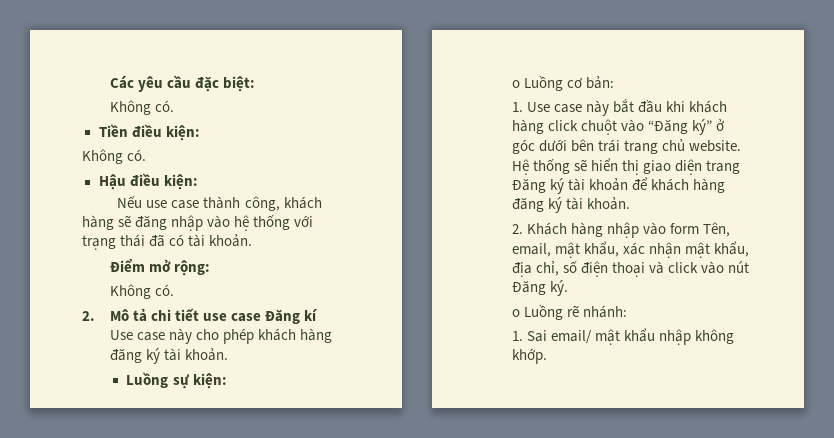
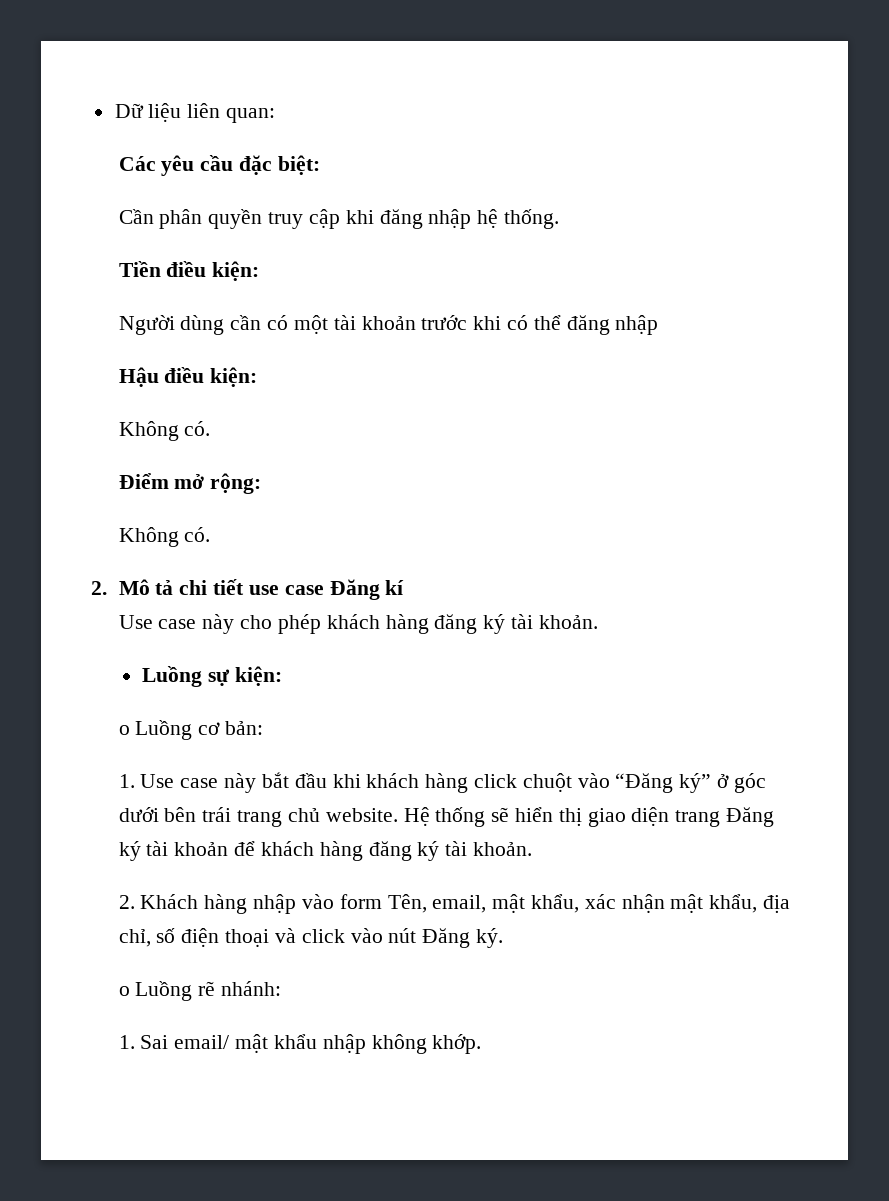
+ Dữ liệu liên quan:
  Các yêu cầu đặc biệt:
+ Cần phân quyền truy cập khi đăng nhập hệ thống.
+ Tiền điều kiện:
+ Người dùng cần có một tài khoản trước khi có thể đăng nhập
+ Hậu điều kiện:
  Không có.
- Tiền điều kiện:
- Không có.
- Hậu điều kiện:
- Nếu use case thành công, khách hàng sẽ đăng nhập vào hệ thống với trạng thái đã có tài khoản.

